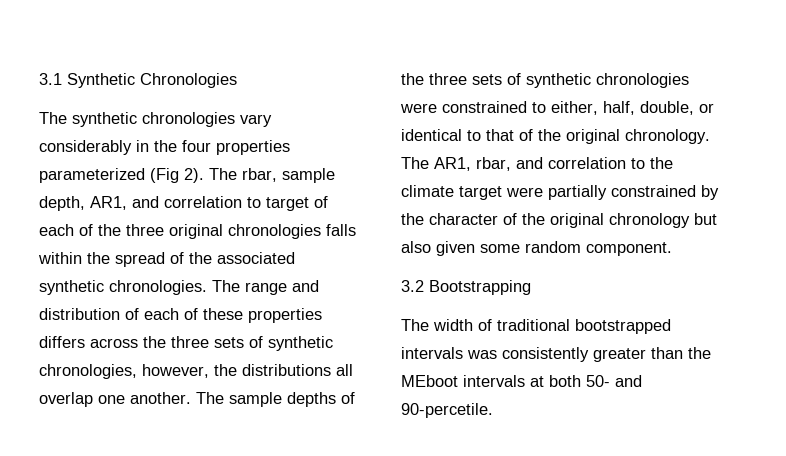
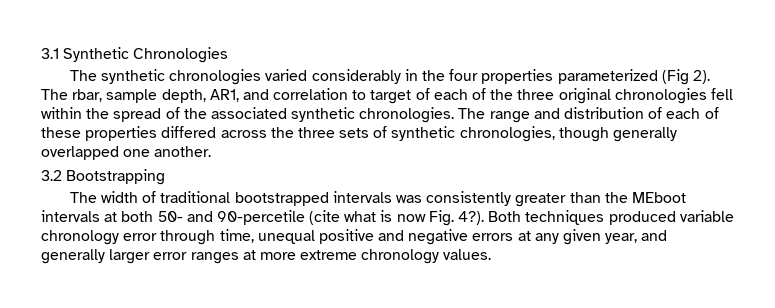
- The synthetic chronologies vary considerably in the four properties parameterized (Fig 2).
+ The synthetic chronologies varied considerably in the four properties parameterized (Fig 2).
- The rbar, sample depth, AR1, and correlation to target of each of the three original chronologies falls within the spread of the associated synthetic chronologies.
+ The rbar, sample depth, AR1, and correlation to target of each of the three original chronologies fell within the spread of the associated synthetic chronologies.
- The range and distribution of each of these properties differs across the three sets of synthetic chronologies, however, the distributions all overlap one another. The sample depths of the three sets of synthetic chronologies were constrained to either, half, double, or identical to that of the original chronology. The AR1, rbar, and correlation to the climate target were partially constrained by the character of the original chronology but also given some random component.
+ The range and distribution of each of these properties differed across the three sets of synthetic chronologies, though generally overlapped one another.
- The width of traditional bootstrapped intervals was consistently greater than the MEboot intervals at both 50- and 90-percetile.
+ The width of traditional bootstrapped intervals was consistently greater than the MEboot intervals at both 50- and 90-percetile (cite what is now Fig. 4?). Both techniques produced variable chronology error through time, unequal positive and negative errors at any given year, and generally larger error ranges at more extreme chronology values.

